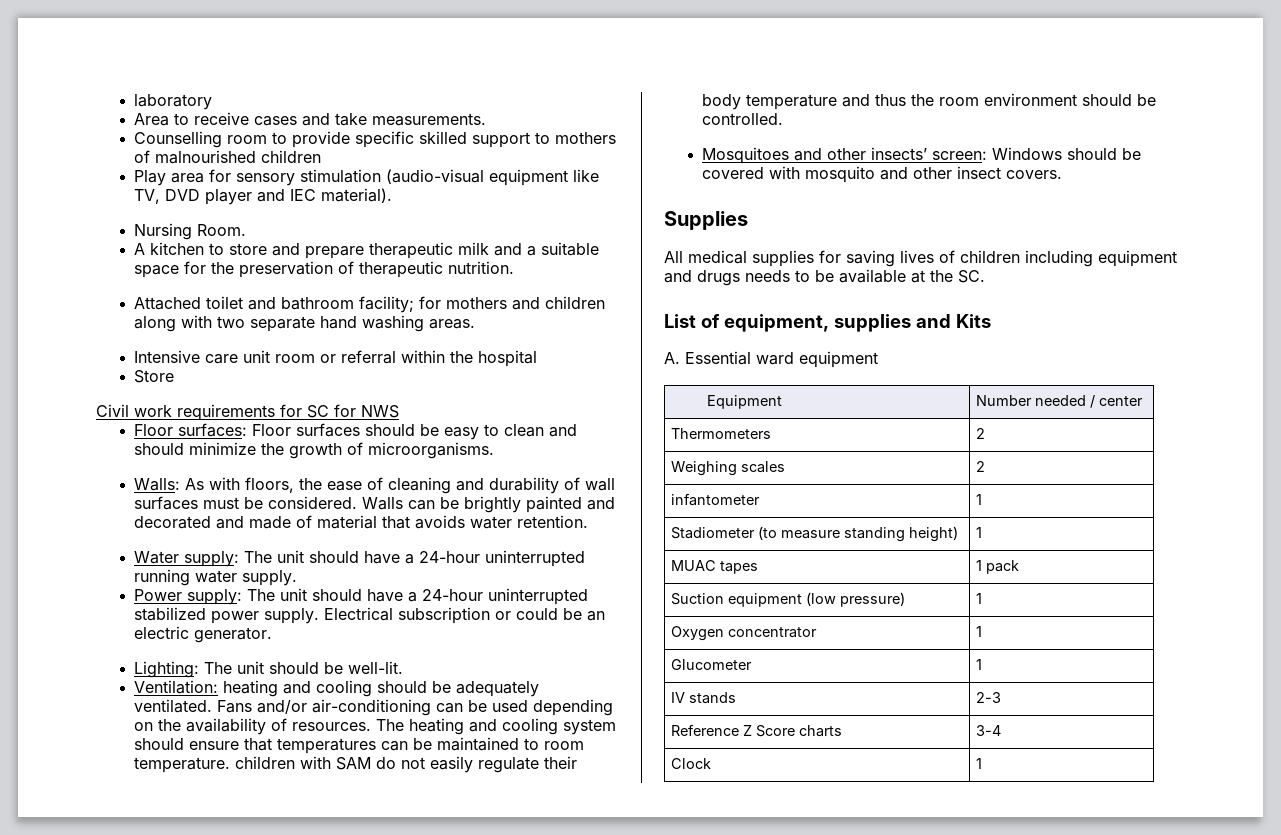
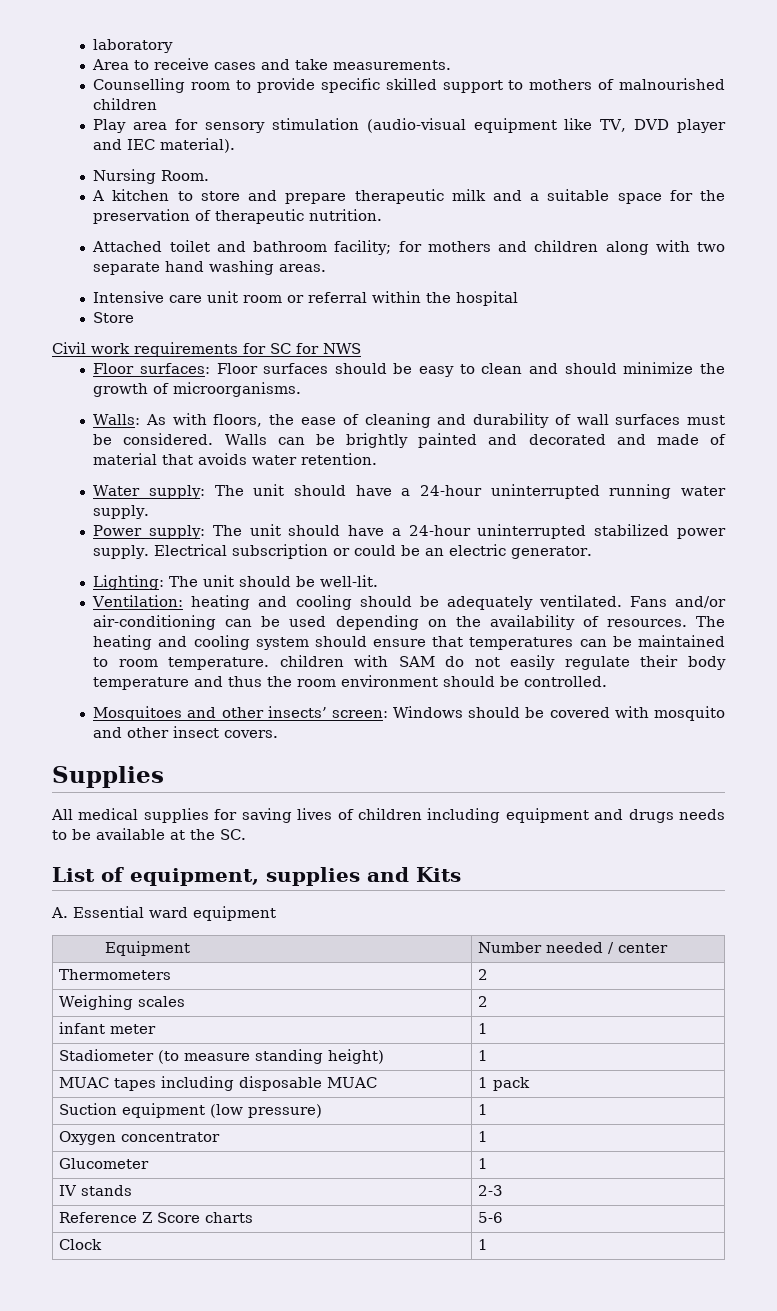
- infantometer | 1
+ infant meter | 1
- MUAC tapes | 1 pack
+ MUAC tapes including disposable MUAC | 1 pack
- Reference Z Score charts | 3-4
+ Reference Z Score charts | 5-6

